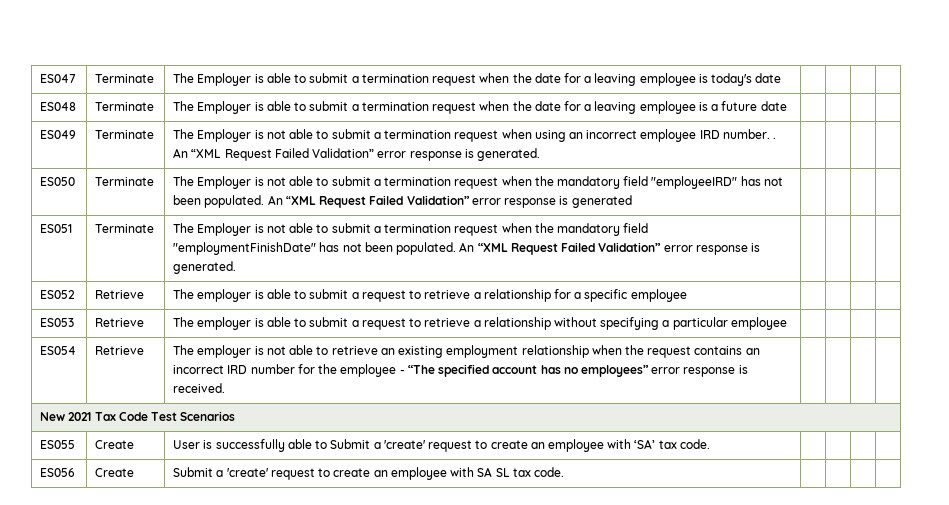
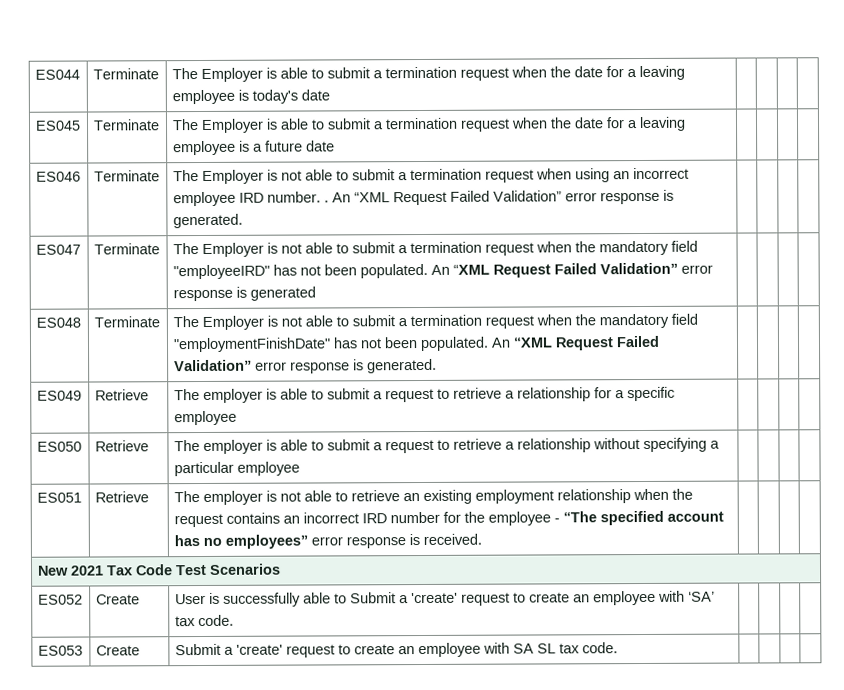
- ES047 | Terminate | The Employer is able to submit a termination request when the date for a leaving employee is today's date | | | |
+ ES044 | Terminate | The Employer is able to submit a termination request when the date for a leaving employee is today's date | | | |
- ES048 | Terminate | The Employer is able to submit a termination request when the date for a leaving employee is a future date | | | |
+ ES045 | Terminate | The Employer is able to submit a termination request when the date for a leaving employee is a future date | | | |
- ES049 | Terminate | The Employer is not able to submit a termination request when using an incorrect employee IRD number. . An “XML Request Failed Validation” error response is generated. | | | |
+ ES046 | Terminate | The Employer is not able to submit a termination request when using an incorrect employee IRD number. . An “XML Request Failed Validation” error response is generated. | | | |
- ES050 | Terminate | The Employer is not able to submit a termination request when the mandatory field "employeeIRD" has not been populated. An “XML Request Failed Validation” error response is generated | | | |
+ ES047 | Terminate | The Employer is not able to submit a termination request when the mandatory field "employeeIRD" has not been populated. An “XML Request Failed Validation” error response is generated | | | |
- ES051 | Terminate | The Employer is not able to submit a termination request when the mandatory field "employmentFinishDate" has not been populated. An “XML Request Failed Validation” error response is generated. | | | |
+ ES048 | Terminate | The Employer is not able to submit a termination request when the mandatory field "employmentFinishDate" has not been populated. An “XML Request Failed Validation” error response is generated. | | | |
- ES052 | Retrieve | The employer is able to submit a request to retrieve a relationship for a specific employee | | | |
+ ES049 | Retrieve | The employer is able to submit a request to retrieve a relationship for a specific employee | | | |
- ES053 | Retrieve | The employer is able to submit a request to retrieve a relationship without specifying a particular employee | | | |
+ ES050 | Retrieve | The employer is able to submit a request to retrieve a relationship without specifying a particular employee | | | |
- ES054 | Retrieve | The employer is not able to retrieve an existing employment relationship when the request contains an incorrect IRD number for the employee - “The specified account has no employees” error response is received. | | | |
+ ES051 | Retrieve | The employer is not able to retrieve an existing employment relationship when the request contains an incorrect IRD number for the employee - “The specified account has no employees” error response is received. | | | |
- ES055 | Create | User is successfully able to Submit a 'create' request to create an employee with ‘SA’ tax code. | | | |
+ ES052 | Create | User is successfully able to Submit a 'create' request to create an employee with ‘SA’ tax code. | | | |
- ES056 | Create | Submit a 'create' request to create an employee with SA SL tax code. | | | |
+ ES053 | Create | Submit a 'create' request to create an employee with SA SL tax code. | | | |

